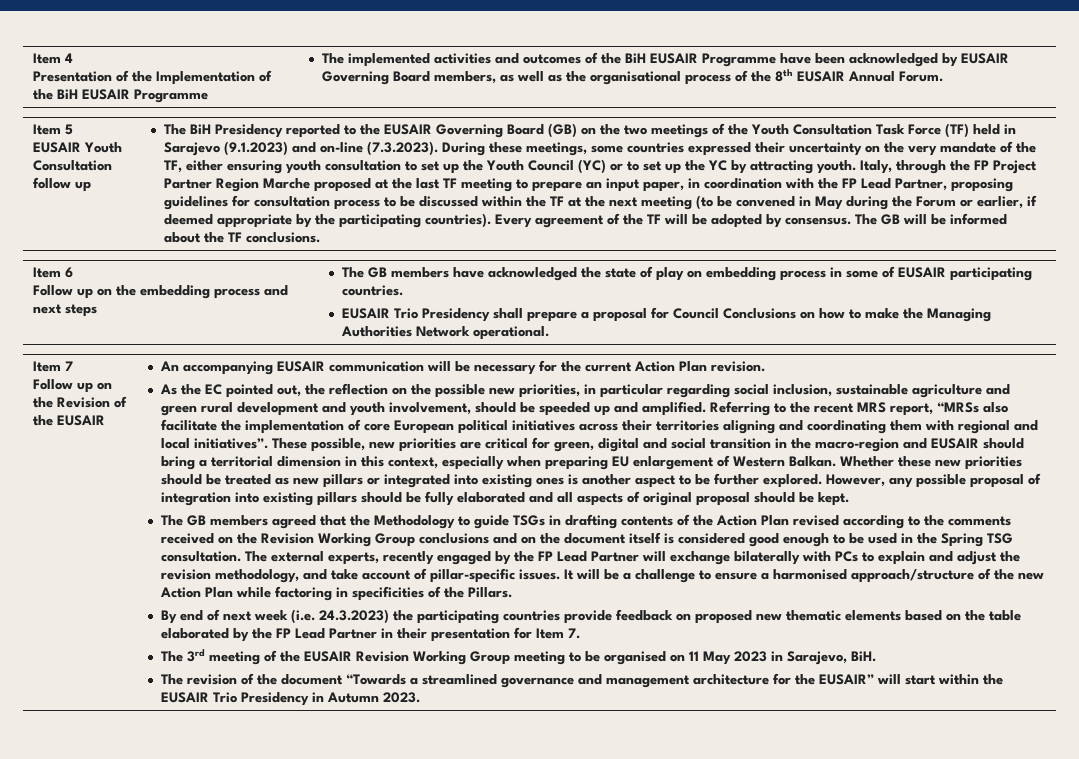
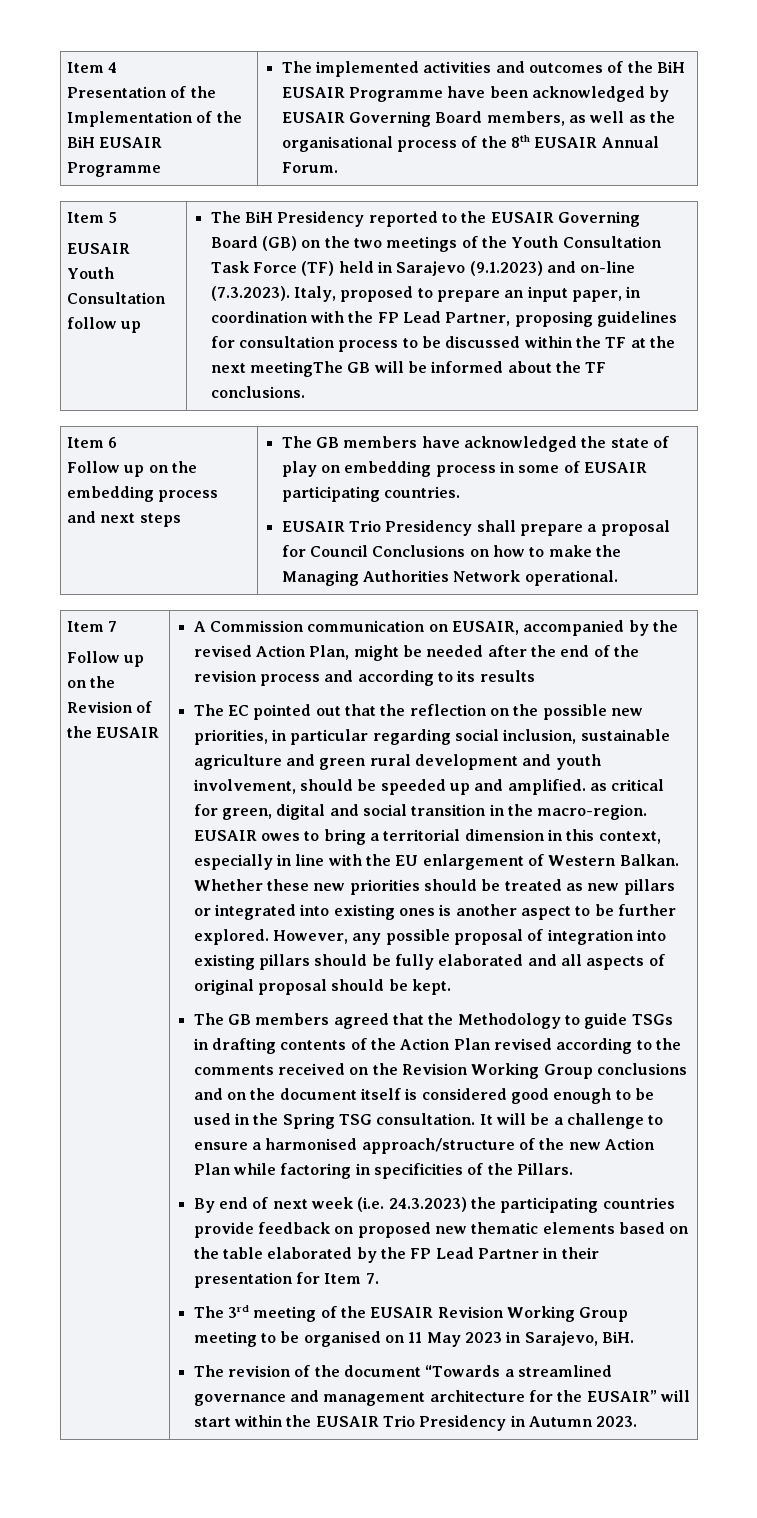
- The BiH Presidency reported to the EUSAIR Governing Board (GB) on the two meetings of the Youth Consultation Task Force (TF) held in Sarajevo (9.1.2023) and on-line (7.3.2023). During these meetings, some countries expressed their uncertainty on the very mandate of the TF, either ensuring youth consultation to set up the Youth Council (YC) or to set up the YC by attracting youth. Italy, through the FP Project Partner Region Marche proposed at the last TF meeting to prepare an input paper, in coordination with the FP Lead Partner, proposing guidelines for consultation process to be discussed within the TF at the next meeting (to be convened in May during the Forum or earlier, if deemed appropriate by the participating countries). Every agreement of the TF will be adopted by consensus. The GB will be informed about the TF conclusions.
+ The BiH Presidency reported to the EUSAIR Governing Board (GB) on the two meetings of the Youth Consultation Task Force (TF) held in Sarajevo (9.1.2023) and on-line (7.3.2023). Italy, proposed to prepare an input paper, in coordination with the FP Lead Partner, proposing guidelines for consultation process to be discussed within the TF at the next meetingThe GB will be informed about the TF conclusions.
- An accompanying EUSAIR communication will be necessary for the current Action Plan revision.
- As the EC pointed out, the reflection on the possible new priorities, in particular regarding social inclusion, sustainable agriculture and green rural development and youth involvement, should be speeded up and amplified. Referring to the recent MRS report, “MRSs also facilitate the implementation of core European political initiatives across their territories aligning and coordinating them with regional and local initiatives”. These possible, new priorities are critical for green, digital and social transition in the macro-region and EUSAIR should bring a territorial dimension in this context, especially when preparing EU enlargement of Western Balkan.
+ A Commission communication on EUSAIR, accompanied by the revised Action Plan, might be needed after the end of the revision process and according to its results
+ The EC pointed out that the reflection on the possible new priorities, in particular regarding social inclusion, sustainable agriculture and green rural development and youth involvement, should be speeded up and amplified. as critical for green, digital and social transition in the macro-region. EUSAIR owes to bring a territorial dimension in this context, especially in line with the EU enlargement of Western Balkan.
- The external experts, recently engaged by the FP Lead Partner will exchange bilaterally with PCs to explain and adjust the revision methodology, and take account of pillar-specific issues.

